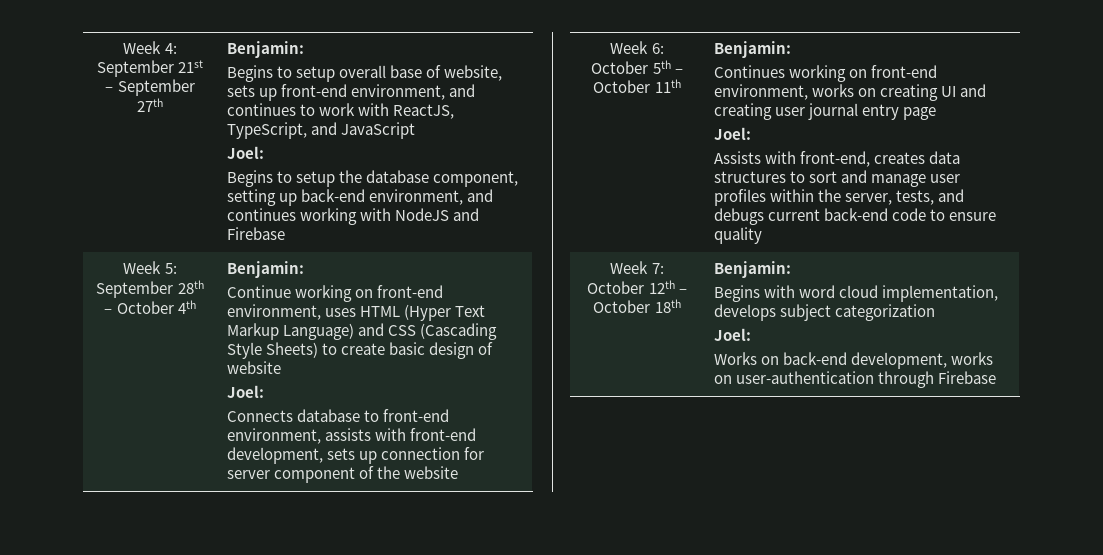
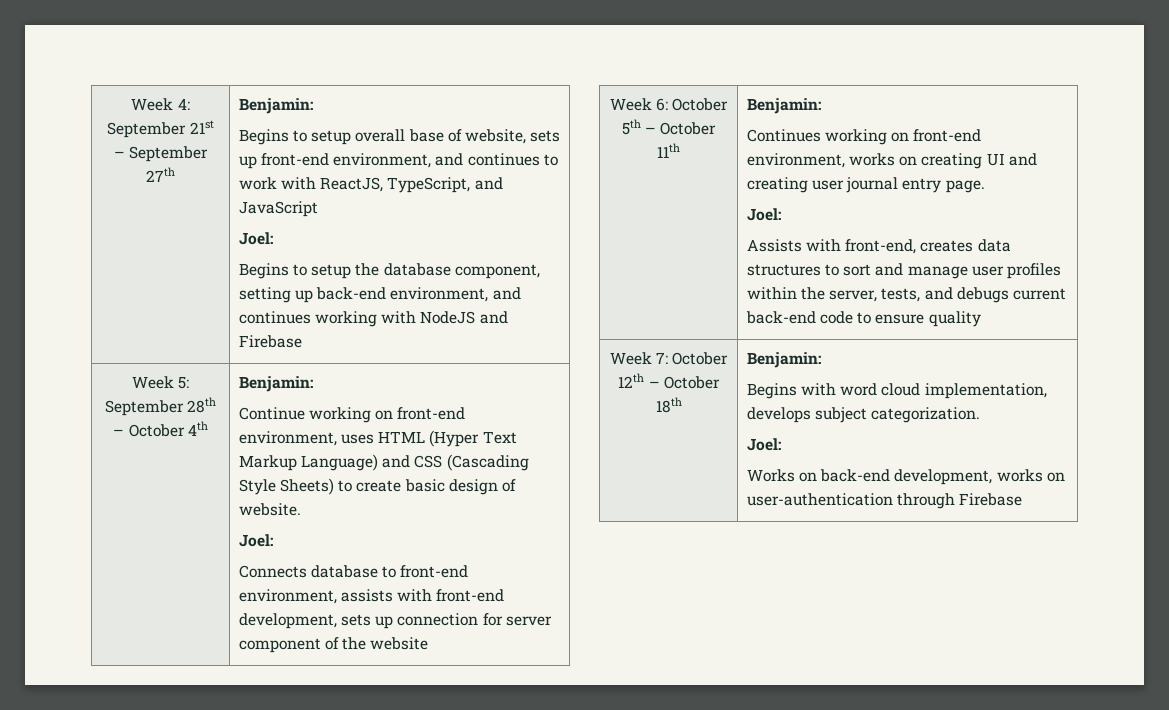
- Continue working on front-end environment, uses HTML (Hyper Text Markup Language) and CSS (Cascading Style Sheets) to create basic design of website
+ Continue working on front-end environment, uses HTML (Hyper Text Markup Language) and CSS (Cascading Style Sheets) to create basic design of website.
- Continues working on front-end environment, works on creating UI and creating user journal entry page
+ Continues working on front-end environment, works on creating UI and creating user journal entry page.
  Week 7: October 12th – October 18th | Benjamin:
- Begins with word cloud implementation, develops subject categorization
+ Begins with word cloud implementation, develops subject categorization.

